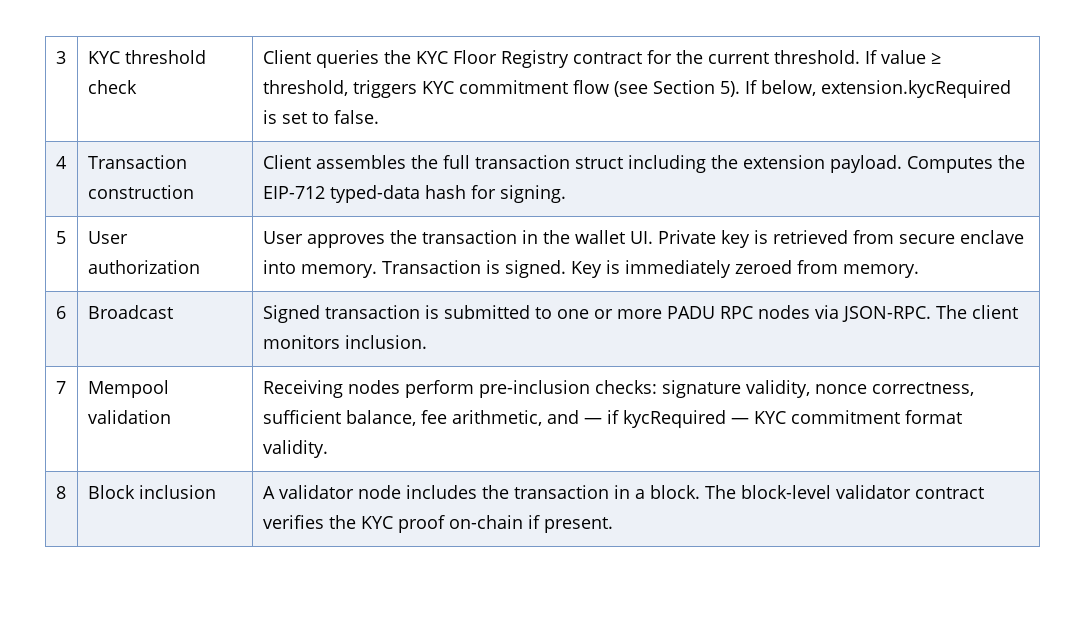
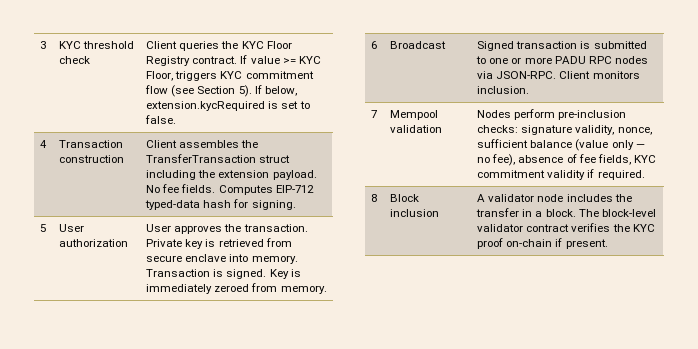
- 3 | KYC threshold check | Client queries the KYC Floor Registry contract for the current threshold. If value ≥ threshold, triggers KYC commitment flow (see Section 5). If below, extension.kycRequired is set to false.
+ 3 | KYC threshold check | Client queries the KYC Floor Registry contract. If value >= KYC Floor, triggers KYC commitment flow (see Section 5). If below, extension.kycRequired is set to false.
- 4 | Transaction construction | Client assembles the full transaction struct including the extension payload. Computes the EIP-712 typed-data hash for signing.
+ 4 | Transaction construction | Client assembles the TransferTransaction struct including the extension payload. No fee fields. Computes EIP-712 typed-data hash for signing.
- 5 | User authorization | User approves the transaction in the wallet UI. Private key is retrieved from secure enclave into memory. Transaction is signed. Key is immediately zeroed from memory.
+ 5 | User authorization | User approves the transaction. Private key is retrieved from secure enclave into memory. Transaction is signed. Key is immediately zeroed from memory.
- 6 | Broadcast | Signed transaction is submitted to one or more PADU RPC nodes via JSON-RPC. The client monitors inclusion.
+ 6 | Broadcast | Signed transaction is submitted to one or more PADU RPC nodes via JSON-RPC. Client monitors inclusion.
- 7 | Mempool validation | Receiving nodes perform pre-inclusion checks: signature validity, nonce correctness, sufficient balance, fee arithmetic, and — if kycRequired — KYC commitment format validity.
+ 7 | Mempool validation | Nodes perform pre-inclusion checks: signature validity, nonce, sufficient balance (value only — no fee), absence of fee fields, KYC commitment validity if required.
- 8 | Block inclusion | A validator node includes the transaction in a block. The block-level validator contract verifies the KYC proof on-chain if present.
+ 8 | Block inclusion | A validator node includes the transfer in a block. The block-level validator contract verifies the KYC proof on-chain if present.

